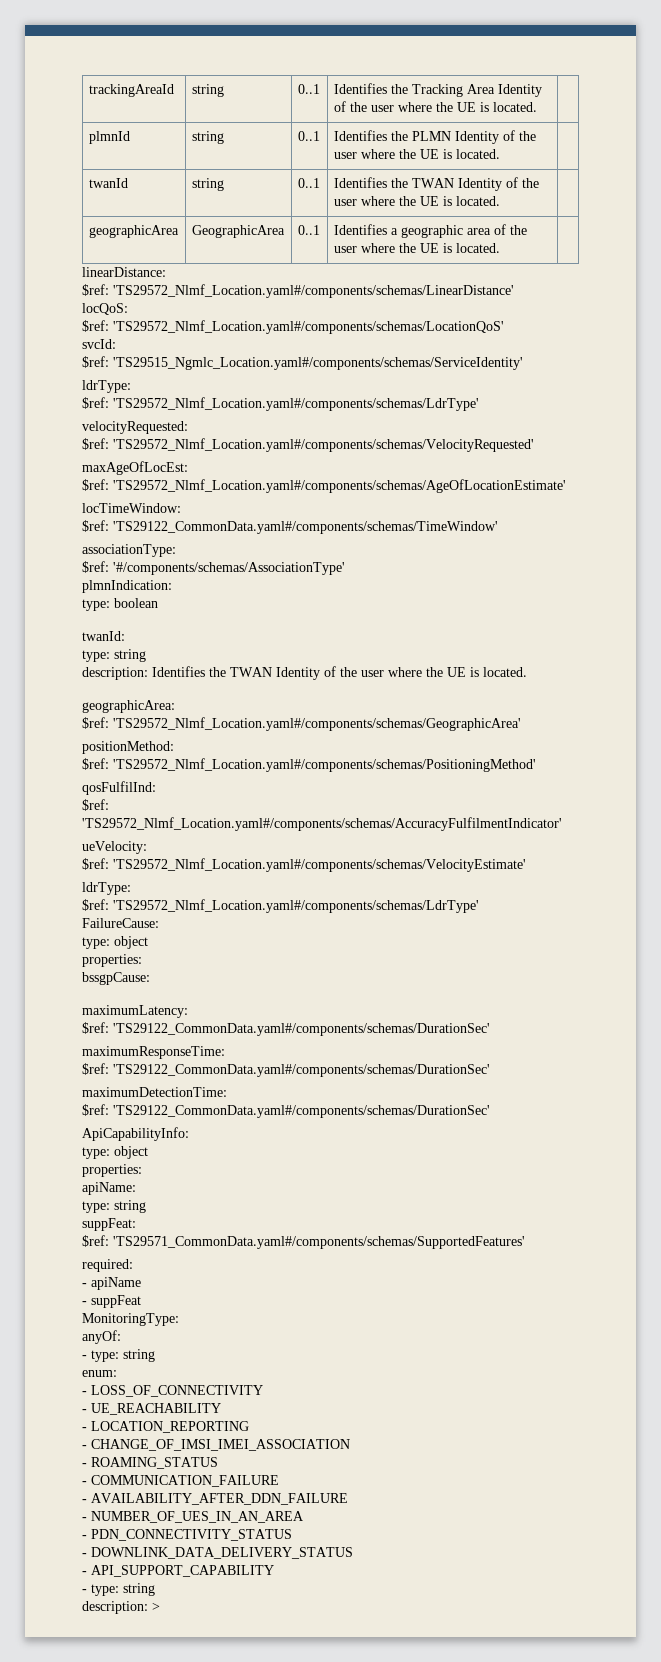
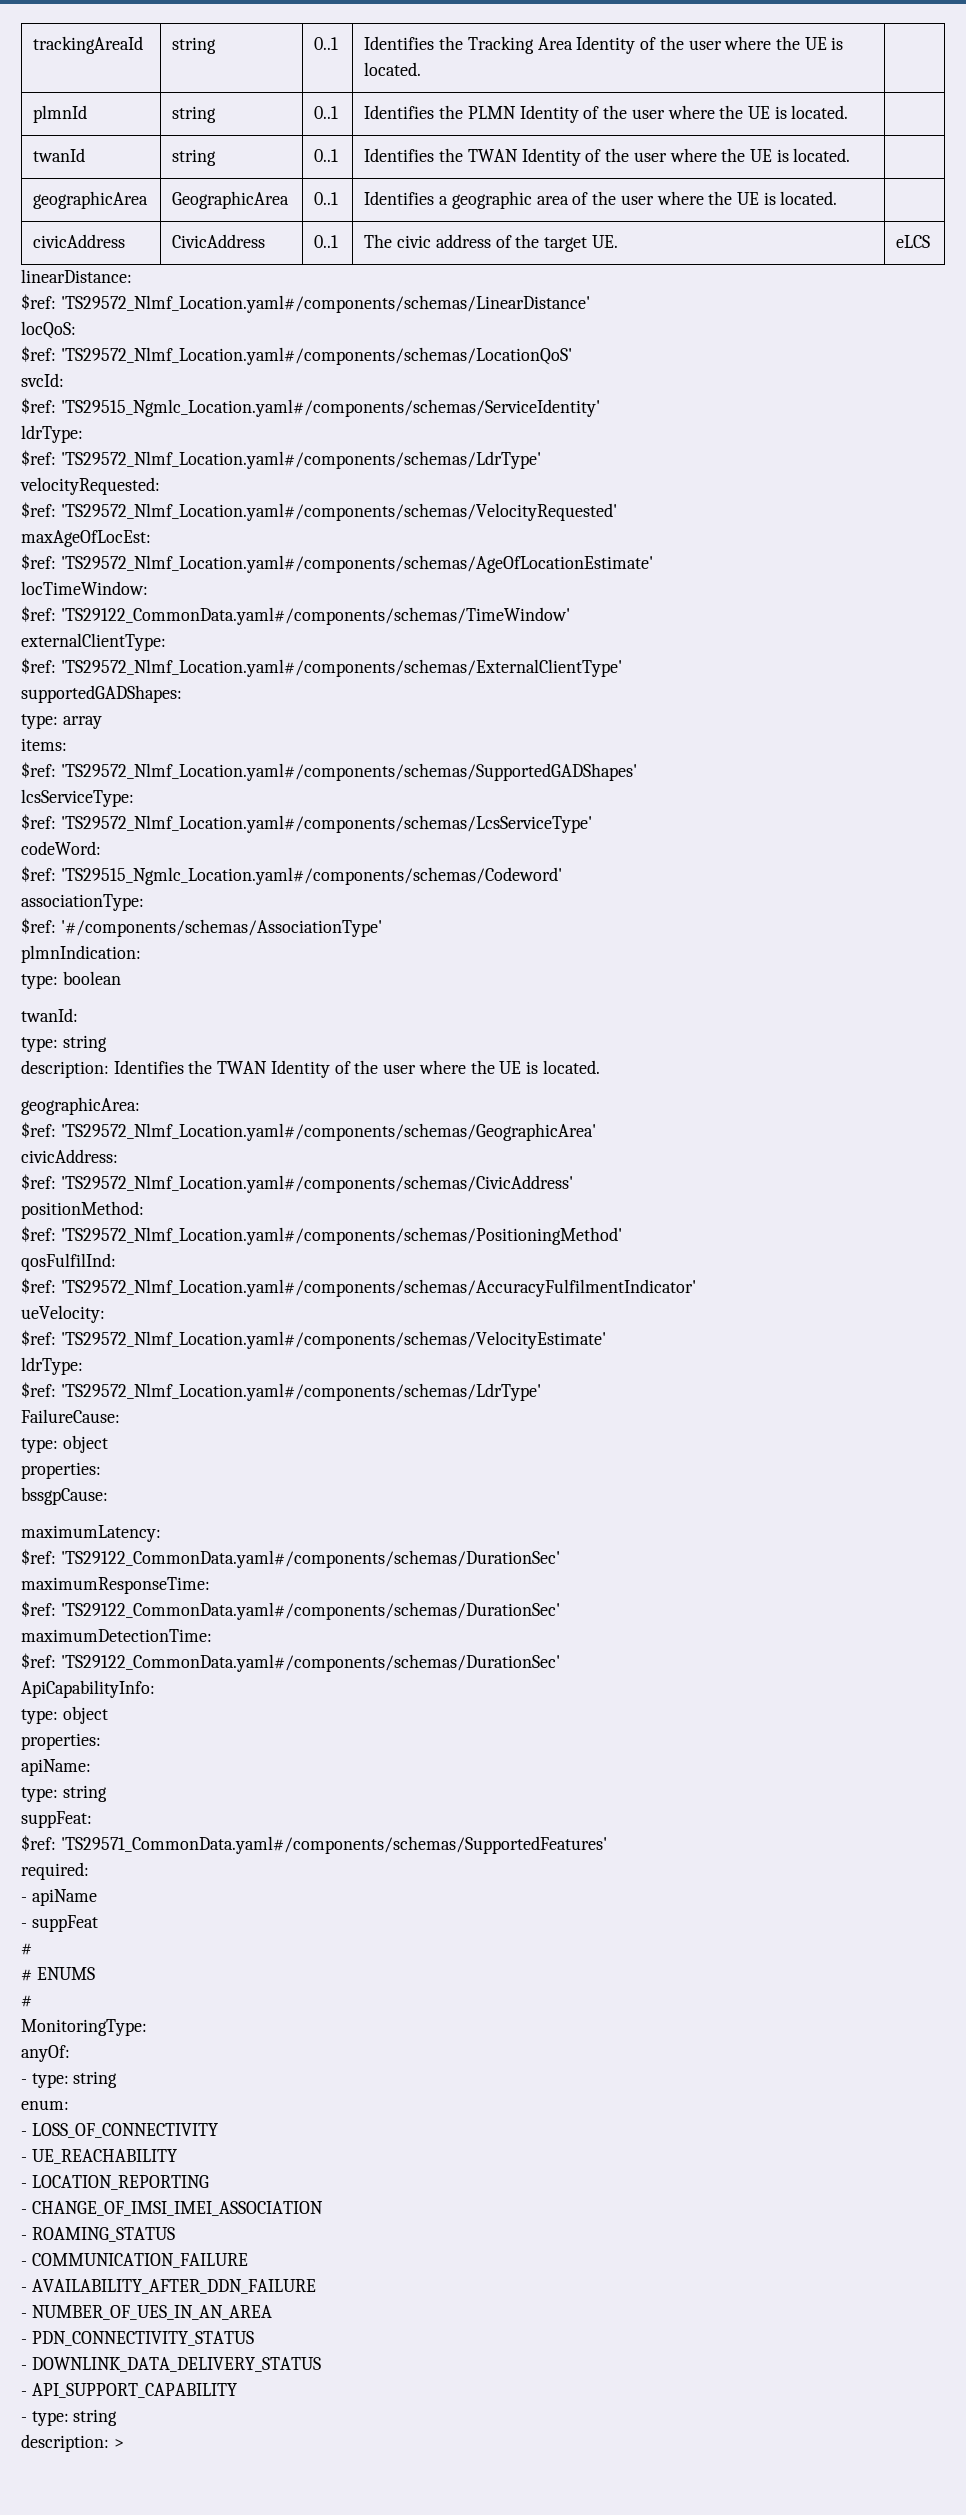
+ civicAddress | CivicAddress | 0..1 | The civic address of the target UE. | eLCS
+ externalClientType:
+ $ref: 'TS29572_Nlmf_Location.yaml#/components/schemas/ExternalClientType'
+ supportedGADShapes:
+ type: array
+ items:
+ $ref: 'TS29572_Nlmf_Location.yaml#/components/schemas/SupportedGADShapes'
+ lcsServiceType:
+ $ref: 'TS29572_Nlmf_Location.yaml#/components/schemas/LcsServiceType'
+ codeWord:
+ $ref: 'TS29515_Ngmlc_Location.yaml#/components/schemas/Codeword'
+ civicAddress:
+ $ref: 'TS29572_Nlmf_Location.yaml#/components/schemas/CivicAddress'
  - suppFeat
+ #
+ # ENUMS
+ #

